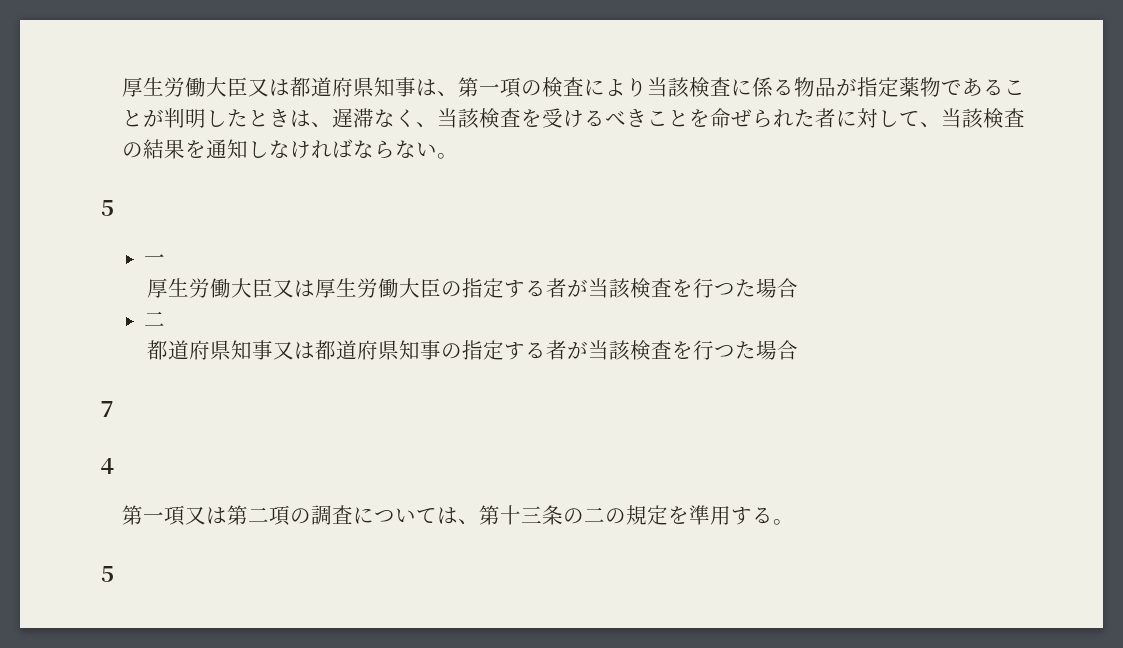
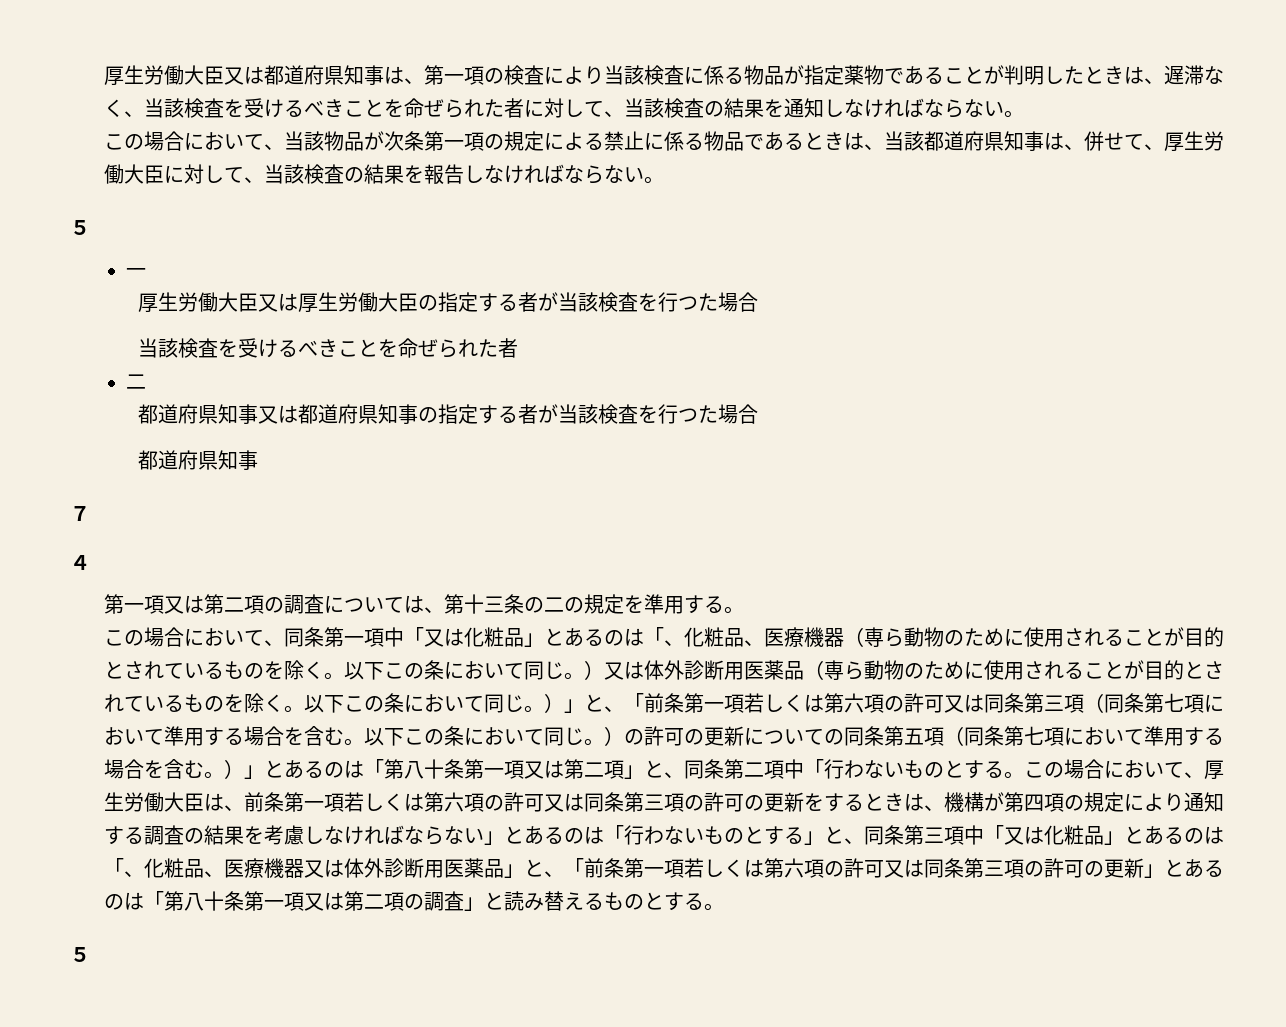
+ この場合において、当該物品が次条第一項の規定による禁止に係る物品であるときは、当該都道府県知事は、併せて、厚生労働大臣に対して、当該検査の結果を報告しなければならない。
  厚生労働大臣又は厚生労働大臣の指定する者が当該検査を行つた場合
+ 当該検査を受けるべきことを命ぜられた者
  都道府県知事又は都道府県知事の指定する者が当該検査を行つた場合
+ 都道府県知事
+ この場合において、同条第一項中「又は化粧品」とあるのは「、化粧品、医療機器（専ら動物のために使用されることが目的とされているものを除く。以下この条において同じ。）又は体外診断用医薬品（専ら動物のために使用されることが目的とされているものを除く。以下この条において同じ。）」と、「前条第一項若しくは第六項の許可又は同条第三項（同条第七項において準用する場合を含む。以下この条において同じ。）の許可の更新についての同条第五項（同条第七項において準用する場合を含む。）」とあるのは「第八十条第一項又は第二項」と、同条第二項中「行わないものとする。この場合において、厚生労働大臣は、前条第一項若しくは第六項の許可又は同条第三項の許可の更新をするときは、機構が第四項の規定により通知する調査の結果を考慮しなければならない」とあるのは「行わないものとする」と、同条第三項中「又は化粧品」とあるのは「、化粧品、医療機器又は体外診断用医薬品」と、「前条第一項若しくは第六項の許可又は同条第三項の許可の更新」とあるのは「第八十条第一項又は第二項の調査」と読み替えるものとする。

